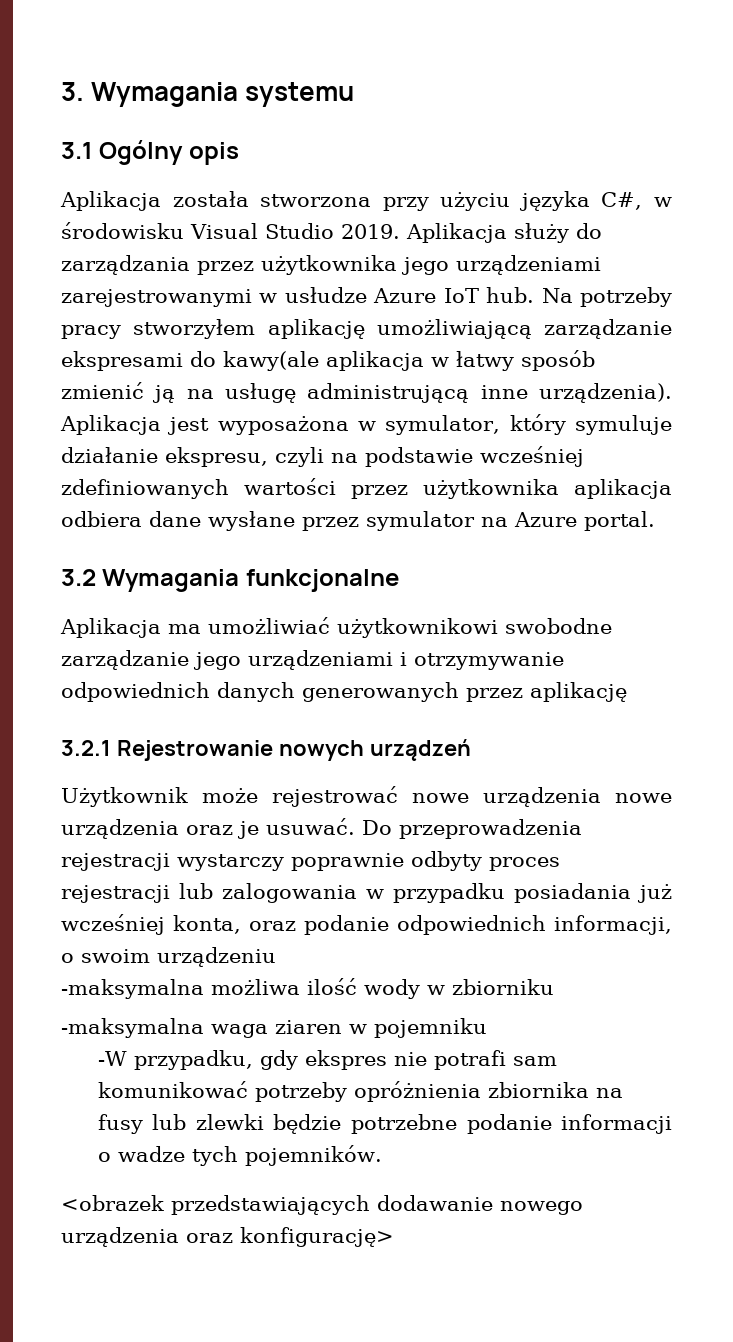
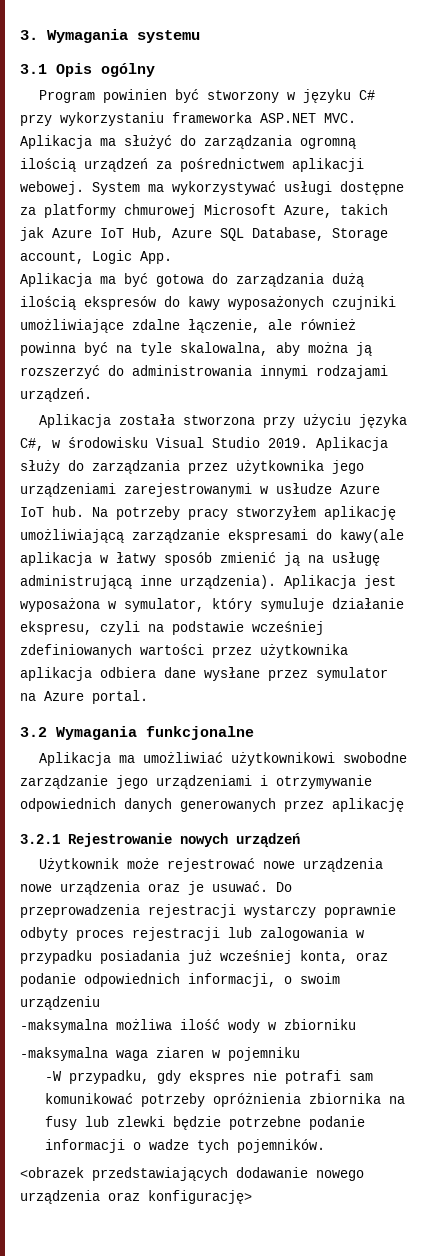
- 3.1 Ogólny opis
+ 3.1 Opis ogólny
+ Program powinien być stworzony w języku C# przy wykorzystaniu frameworka ASP.NET MVC. Aplikacja ma służyć do zarządzania ogromną ilością urządzeń za pośrednictwem aplikacji webowej. System ma wykorzystywać usługi dostępne za platformy chmurowej Microsoft Azure, takich jak Azure IoT Hub, Azure SQL Database, Storage account, Logic App.
+ Aplikacja ma być gotowa do zarządzania dużą ilością ekspresów do kawy wyposażonych czujniki umożliwiające zdalne łączenie, ale również powinna być na tyle skalowalna, aby można ją rozszerzyć do administrowania innymi rodzajami urządzeń.

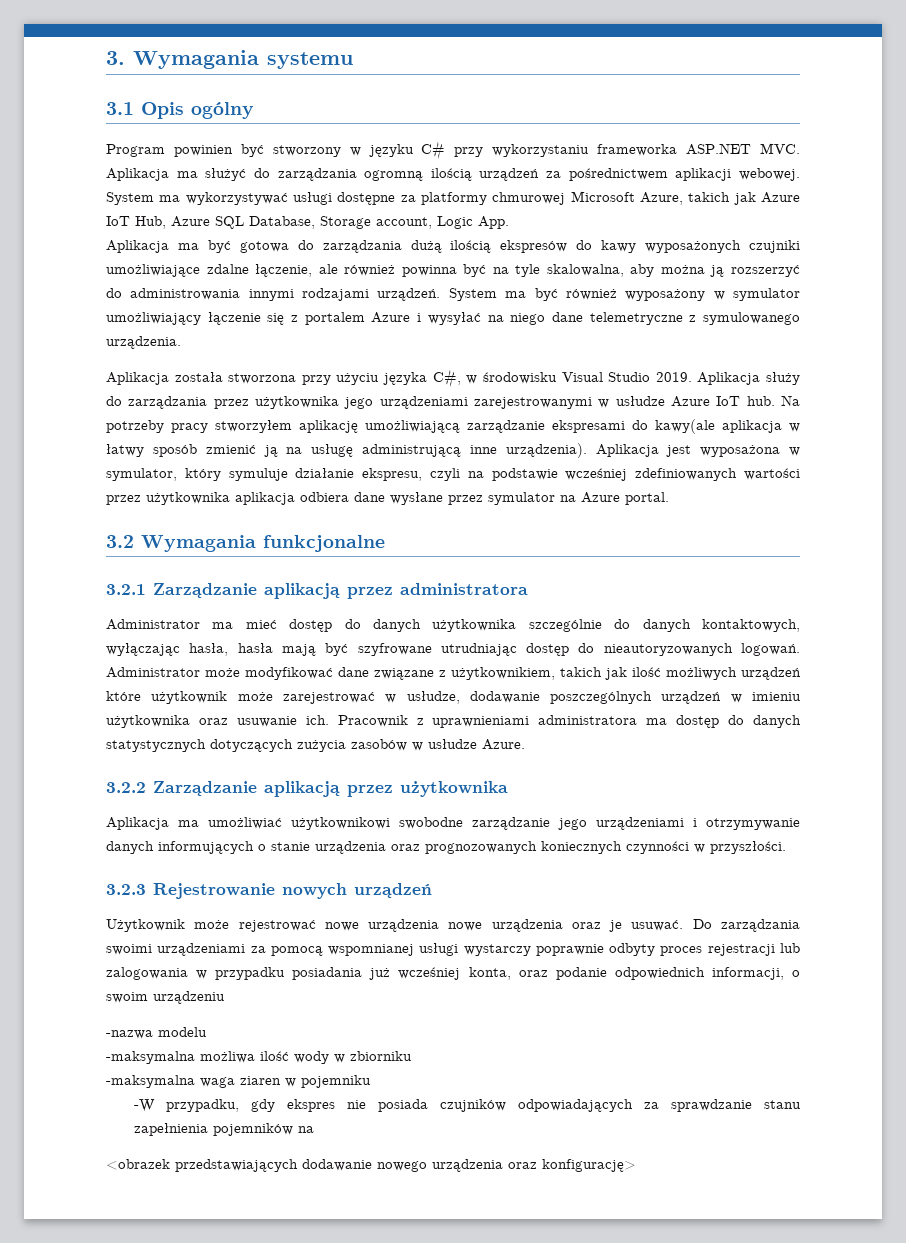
+ System ma być również wyposażony w symulator umożliwiający łączenie się z portalem Azure i wysyłać na niego dane telemetryczne z symulowanego urządzenia.
+ 3.2.1 Zarządzanie aplikacją przez administratora
+ Administrator ma mieć dostęp do danych użytkownika szczególnie do danych kontaktowych, wyłączając hasła, hasła mają być szyfrowane utrudniając dostęp do nieautoryzowanych logowań. Administrator może modyfikować dane związane z użytkownikiem, takich jak ilość możliwych urządzeń które użytkownik może zarejestrować w usłudze, dodawanie poszczególnych urządzeń w imieniu użytkownika oraz usuwanie ich. Pracownik z uprawnieniami administratora ma dostęp do danych statystycznych dotyczących zużycia zasobów w usłudze Azure.
+ 3.2.2 Zarządzanie aplikacją przez użytkownika
- Aplikacja ma umożliwiać użytkownikowi swobodne zarządzanie jego urządzeniami i otrzymywanie odpowiednich danych generowanych przez aplikację
- 3.2.1 Rejestrowanie nowych urządzeń
+ Aplikacja ma umożliwiać użytkownikowi swobodne zarządzanie jego urządzeniami i otrzymywanie danych informujących o stanie urządzenia oraz prognozowanych koniecznych czynności w przyszłości.
+ 3.2.3 Rejestrowanie nowych urządzeń
- Do przeprowadzenia rejestracji wystarczy poprawnie odbyty proces rejestracji lub zalogowania w przypadku posiadania już wcześniej konta, oraz podanie odpowiednich informacji, o swoim urządzeniu
+ Do zarządzania swoimi urządzeniami za pomocą wspomnianej usługi wystarczy poprawnie odbyty proces rejestracji lub zalogowania w przypadku posiadania już wcześniej konta, oraz podanie odpowiednich informacji, o swoim urządzeniu
+ -nazwa modelu
- -W przypadku, gdy ekspres nie potrafi sam komunikować potrzeby opróżnienia zbiornika na fusy lub zlewki będzie potrzebne podanie informacji o wadze tych pojemników.
+ -W przypadku, gdy ekspres nie posiada czujników odpowiadających za sprawdzanie stanu zapełnienia pojemników na

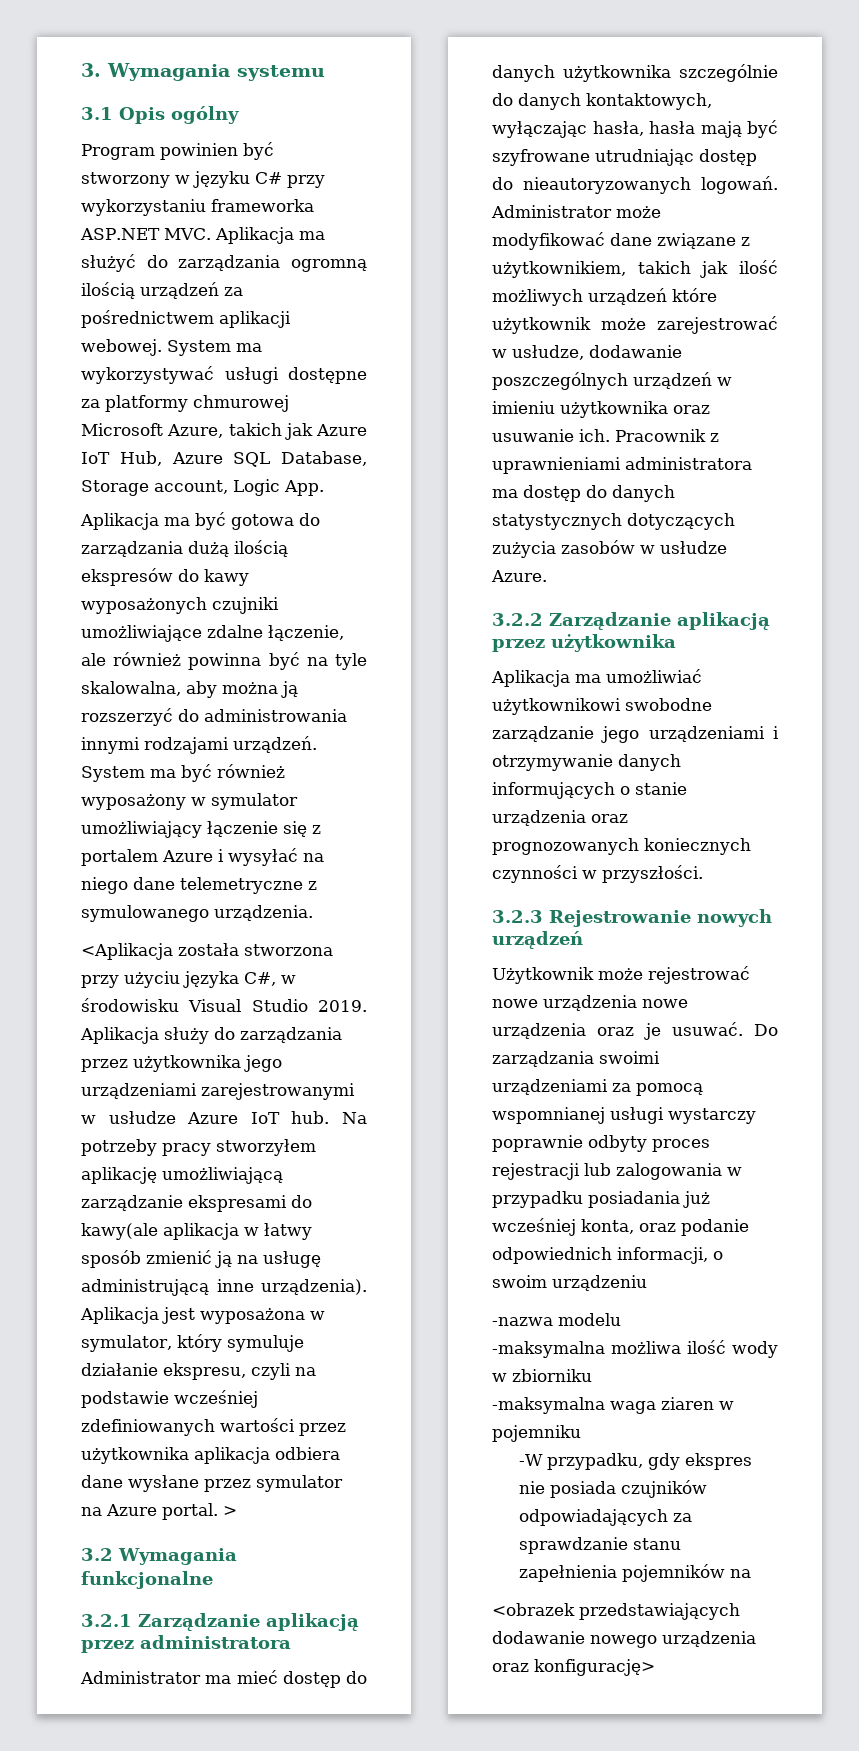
- Aplikacja została stworzona przy użyciu języka C#, w środowisku Visual Studio 2019.
+ <Aplikacja została stworzona przy użyciu języka C#, w środowisku Visual Studio 2019.
+ >

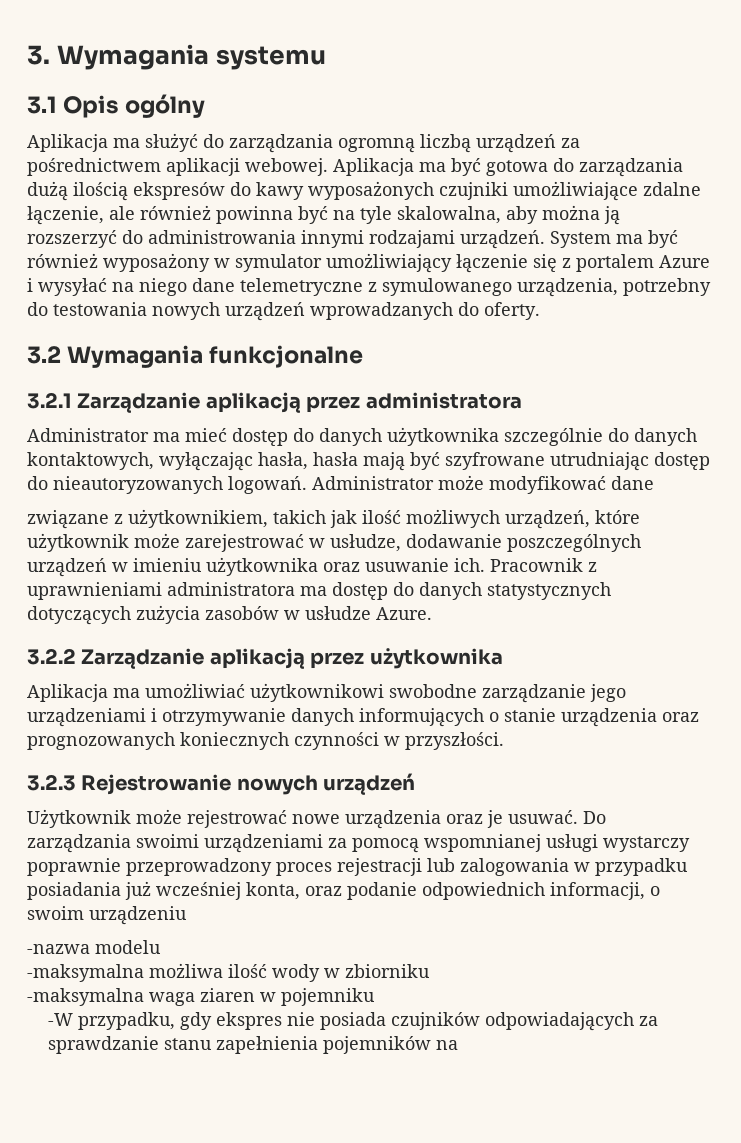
- Program powinien być stworzony w języku C# przy wykorzystaniu frameworka ASP.NET MVC. Aplikacja ma służyć do zarządzania ogromną ilością urządzeń za pośrednictwem aplikacji webowej. System ma wykorzystywać usługi dostępne za platformy chmurowej Microsoft Azure, takich jak Azure IoT Hub, Azure SQL Database, Storage account, Logic App.
- Aplikacja ma być gotowa do zarządzania dużą ilością ekspresów do kawy wyposażonych czujniki umożliwiające zdalne łączenie, ale również powinna być na tyle skalowalna, aby można ją rozszerzyć do administrowania innymi rodzajami urządzeń.
+ Aplikacja ma służyć do zarządzania ogromną liczbą urządzeń za pośrednictwem aplikacji webowej. Aplikacja ma być gotowa do zarządzania dużą ilością ekspresów do kawy wyposażonych czujniki umożliwiające zdalne łączenie, ale również powinna być na tyle skalowalna, aby można ją rozszerzyć do administrowania innymi rodzajami urządzeń.
- System ma być również wyposażony w symulator umożliwiający łączenie się z portalem Azure i wysyłać na niego dane telemetryczne z symulowanego urządzenia.
- <Aplikacja została stworzona przy użyciu języka C#, w środowisku Visual Studio 2019. Aplikacja służy do zarządzania przez użytkownika jego urządzeniami zarejestrowanymi w usłudze Azure IoT hub. Na potrzeby pracy stworzyłem aplikację umożliwiającą zarządzanie ekspresami do kawy(ale aplikacja w łatwy sposób zmienić ją na usługę administrującą inne urządzenia). Aplikacja jest wyposażona w symulator, który symuluje działanie ekspresu, czyli na podstawie wcześniej zdefiniowanych wartości przez użytkownika aplikacja odbiera dane wysłane przez symulator na Azure portal. >
+ System ma być również wyposażony w symulator umożliwiający łączenie się z portalem Azure i wysyłać na niego dane telemetryczne z symulowanego urządzenia, potrzebny do testowania nowych urządzeń wprowadzanych do oferty.
- Administrator może modyfikować dane związane z użytkownikiem, takich jak ilość możliwych urządzeń które użytkownik może zarejestrować w usłudze, dodawanie poszczególnych urządzeń w imieniu użytkownika oraz usuwanie ich.
+ Administrator może modyfikować dane
+ związane z użytkownikiem, takich jak ilość możliwych urządzeń, które użytkownik może zarejestrować w usłudze, dodawanie poszczególnych urządzeń w imieniu użytkownika oraz usuwanie ich.
- Użytkownik może rejestrować nowe urządzenia nowe urządzenia oraz je usuwać.
+ Użytkownik może rejestrować nowe urządzenia oraz je usuwać.
- Do zarządzania swoimi urządzeniami za pomocą wspomnianej usługi wystarczy poprawnie odbyty proces rejestracji lub zalogowania w przypadku posiadania już wcześniej konta, oraz podanie odpowiednich informacji, o swoim urządzeniu
+ Do zarządzania swoimi urządzeniami za pomocą wspomnianej usługi wystarczy poprawnie przeprowadzony proces rejestracji lub zalogowania w przypadku posiadania już wcześniej konta, oraz podanie odpowiednich informacji, o swoim urządzeniu
- <obrazek przedstawiających dodawanie nowego urządzenia oraz konfigurację>

